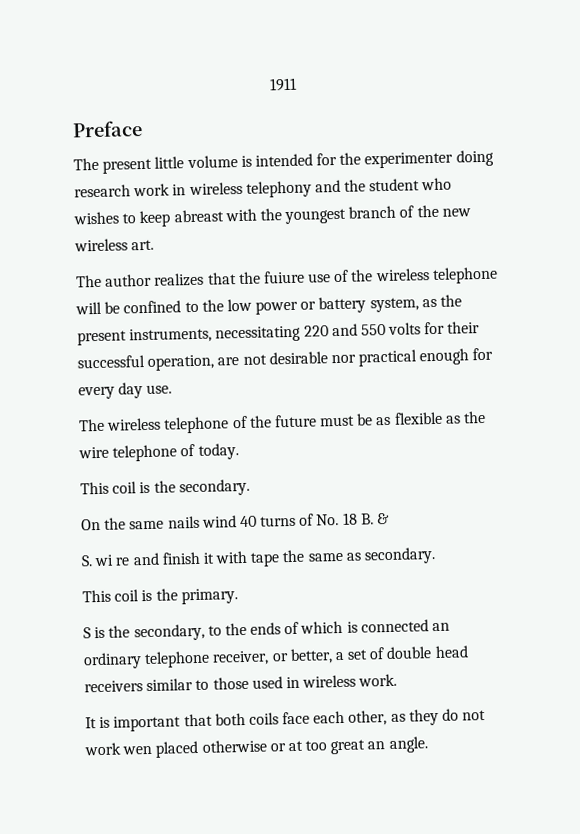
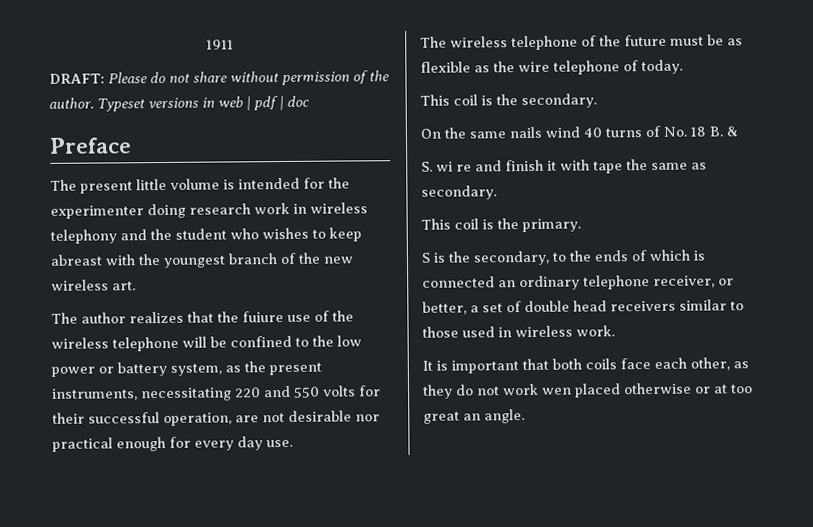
+ DRAFT: Please do not share without permission of the author. Typeset versions in web | pdf | doc

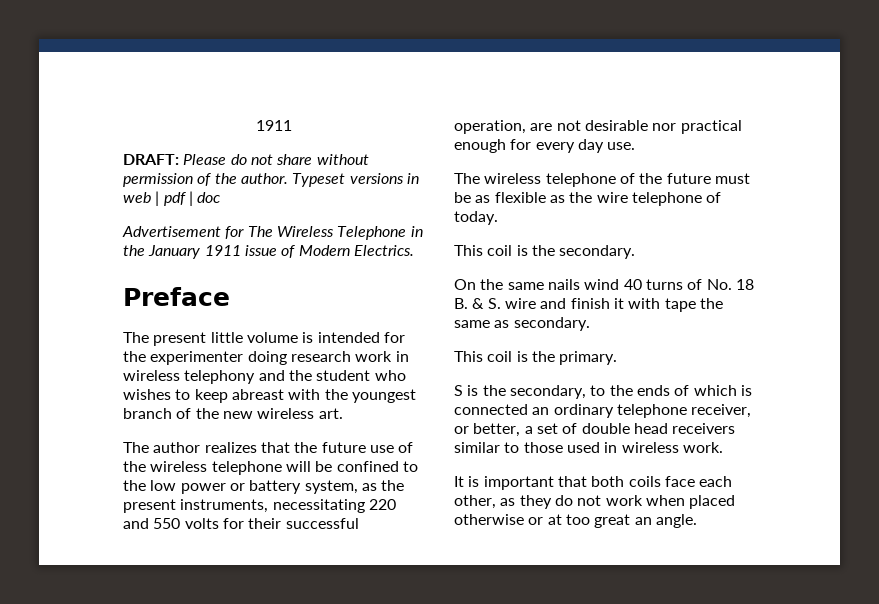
+ Advertisement for The Wireless Telephone in the January 1911 issue of Modern Electrics.
- The author realizes that the fuiure use of the wireless telephone will be confined to the low power or battery system, as the present instruments, necessitating 220 and 550 volts for their successful operation, are not desirable nor practical enough for every day use.
+ The author realizes that the future use of the wireless telephone will be confined to the low power or battery system, as the present instruments, necessitating 220 and 550 volts for their successful operation, are not desirable nor practical enough for every day use.
- On the same nails wind 40 turns of No. 18 B. &
- S. wi re and finish it with tape the same as secondary.
+ On the same nails wind 40 turns of No. 18 B. & S. wire and finish it with tape the same as secondary.
- It is important that both coils face each other, as they do not work wen placed otherwise or at too great an angle.
+ It is important that both coils face each other, as they do not work when placed otherwise or at too great an angle.

